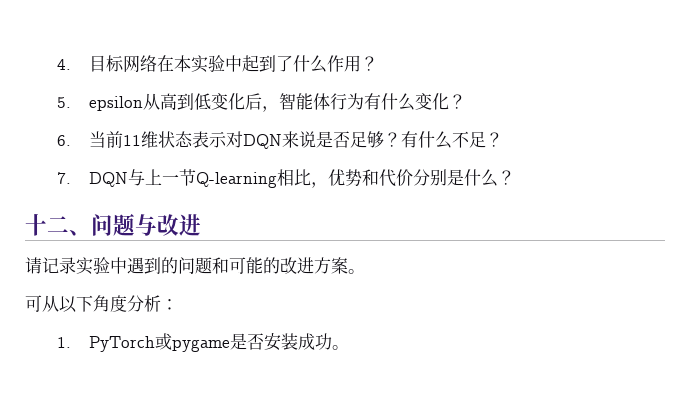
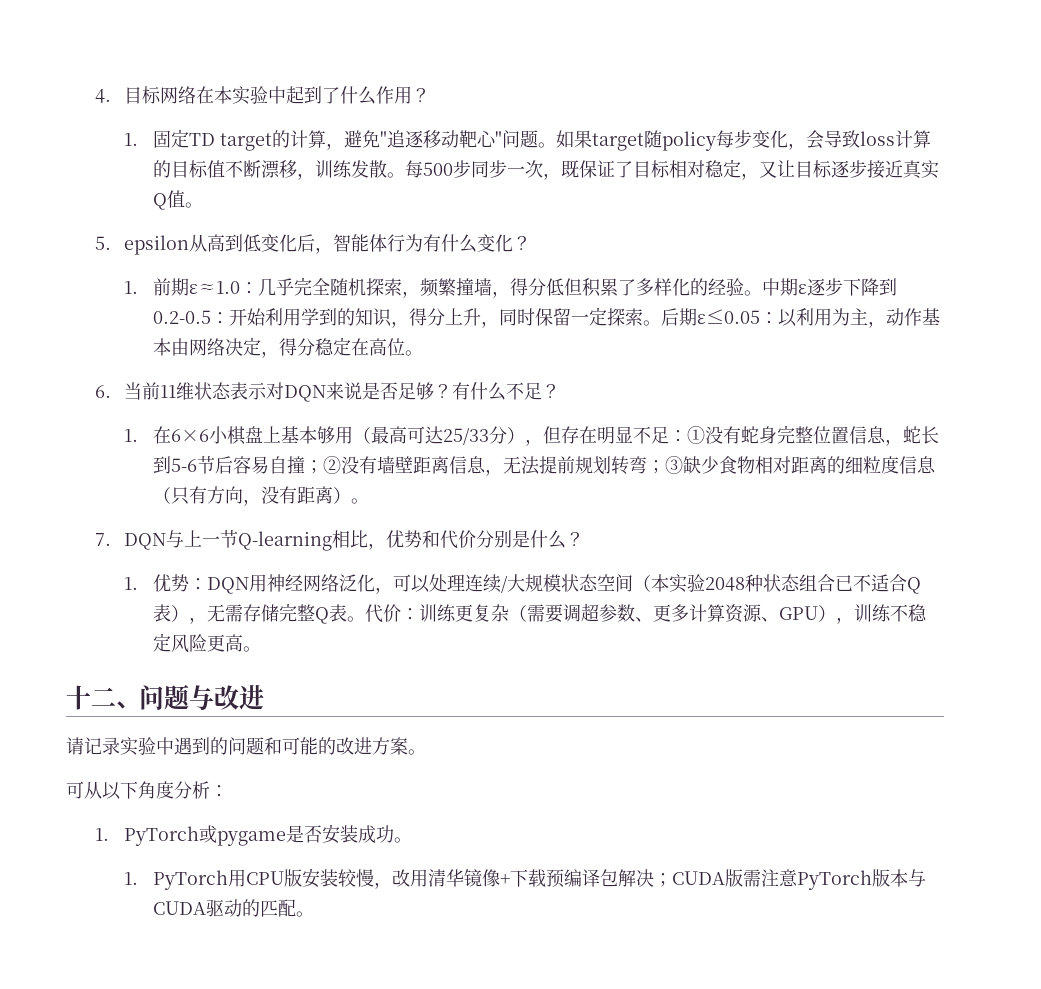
+ 1.固定TD target的计算，避免"追逐移动靶心"问题。如果target随policy每步变化，会导致loss计算的目标值不断漂移，训练发散。每500步同步一次，既保证了目标相对稳定，又让目标逐步接近真实Q值。
+ 1.前期ε≈1.0：几乎完全随机探索，频繁撞墙，得分低但积累了多样化的经验。中期ε逐步下降到0.2-0.5：开始利用学到的知识，得分上升，同时保留一定探索。后期ε≤0.05：以利用为主，动作基本由网络决定，得分稳定在高位。
+ 1.在6×6小棋盘上基本够用（最高可达25/33分），但存在明显不足：①没有蛇身完整位置信息，蛇长到5-6节后容易自撞；②没有墙壁距离信息，无法提前规划转弯；③缺少食物相对距离的细粒度信息（只有方向，没有距离）。
+ 1.优势：DQN用神经网络泛化，可以处理连续/大规模状态空间（本实验2048种状态组合已不适合Q表），无需存储完整Q表。代价：训练更复杂（需要调超参数、更多计算资源、GPU），训练不稳定风险更高。
+ 1. PyTorch用CPU版安装较慢，改用清华镜像+下载预编译包解决；CUDA版需注意PyTorch版本与CUDA驱动的匹配。

